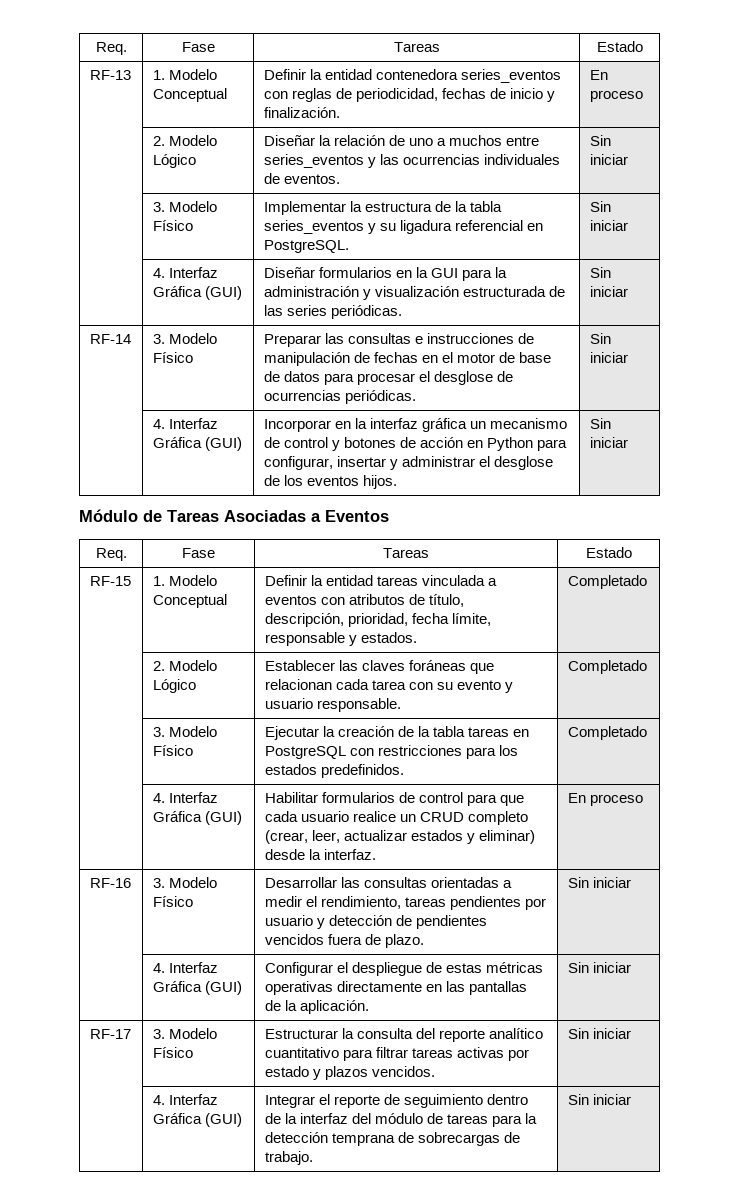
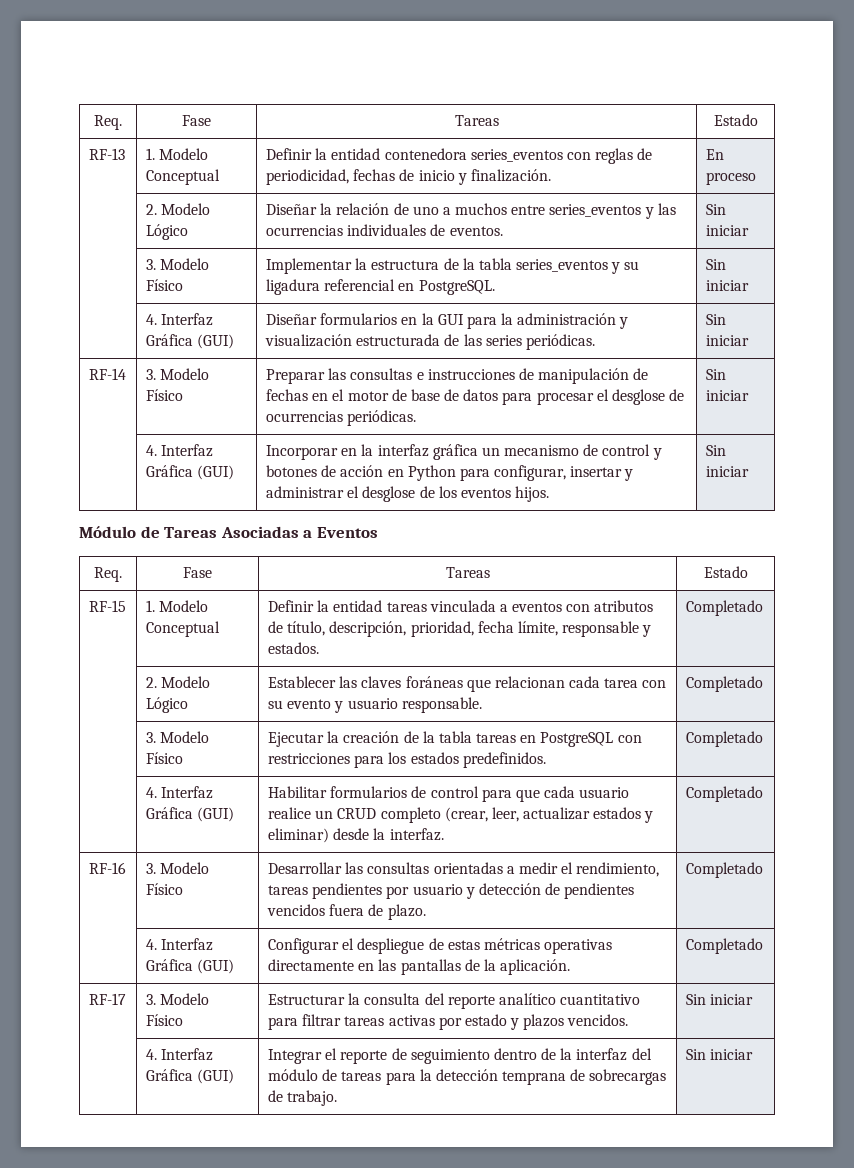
- | 4. Interfaz Gráfica (GUI) | Habilitar formularios de control para que cada usuario realice un CRUD completo (crear, leer, actualizar estados y eliminar) desde la interfaz. | En proceso
+ | 4. Interfaz Gráfica (GUI) | Habilitar formularios de control para que cada usuario realice un CRUD completo (crear, leer, actualizar estados y eliminar) desde la interfaz. | Completado
- RF-16 | 3. Modelo Físico | Desarrollar las consultas orientadas a medir el rendimiento, tareas pendientes por usuario y detección de pendientes vencidos fuera de plazo. | Sin iniciar
+ RF-16 | 3. Modelo Físico | Desarrollar las consultas orientadas a medir el rendimiento, tareas pendientes por usuario y detección de pendientes vencidos fuera de plazo. | Completado
- | 4. Interfaz Gráfica (GUI) | Configurar el despliegue de estas métricas operativas directamente en las pantallas de la aplicación. | Sin iniciar
+ | 4. Interfaz Gráfica (GUI) | Configurar el despliegue de estas métricas operativas directamente en las pantallas de la aplicación. | Completado

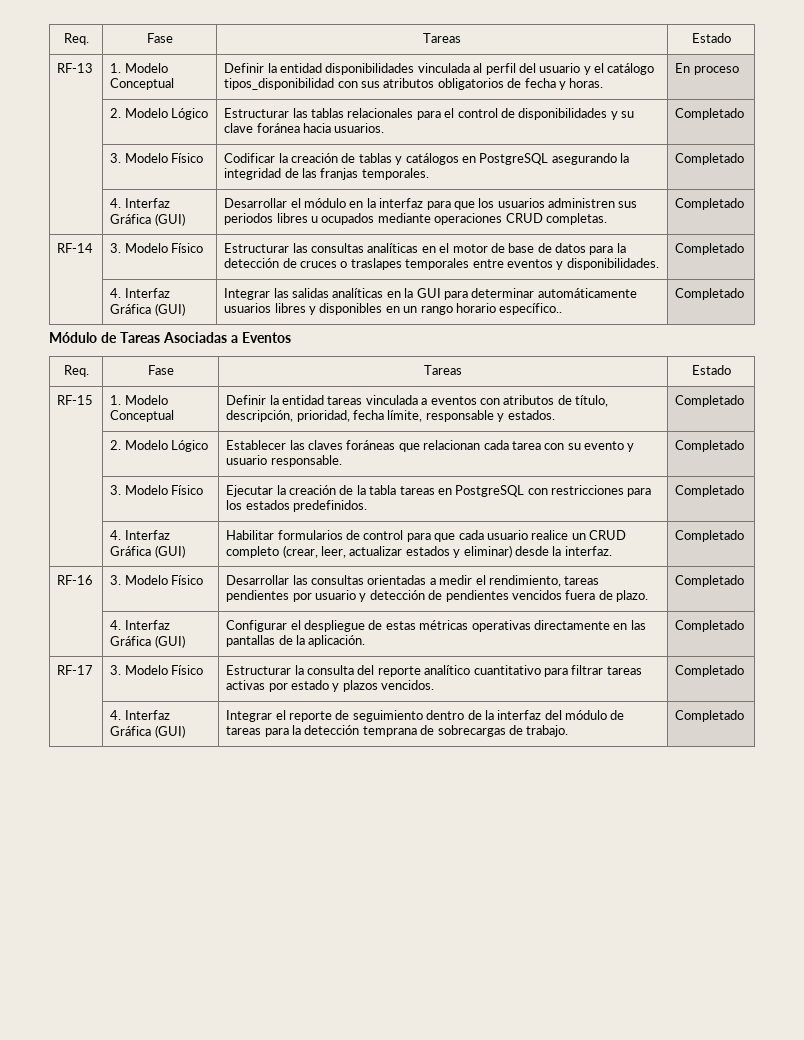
- RF-13 | 1. Modelo Conceptual | Definir la entidad contenedora series_eventos con reglas de periodicidad, fechas de inicio y finalización. | En proceso
+ RF-13 | 1. Modelo Conceptual | Definir la entidad disponibilidades vinculada al perfil del usuario y el catálogo tipos_disponibilidad con sus atributos obligatorios de fecha y horas. | En proceso
- | 2. Modelo Lógico | Diseñar la relación de uno a muchos entre series_eventos y las ocurrencias individuales de eventos. | Sin iniciar
- | 3. Modelo Físico | Implementar la estructura de la tabla series_eventos y su ligadura referencial en PostgreSQL. | Sin iniciar
- | 4. Interfaz Gráfica (GUI) | Diseñar formularios en la GUI para la administración y visualización estructurada de las series periódicas. | Sin iniciar
+ | 2. Modelo Lógico | Estructurar las tablas relacionales para el control de disponibilidades y su clave foránea hacia usuarios. | Completado
+ | 3. Modelo Físico | Codificar la creación de tablas y catálogos en PostgreSQL asegurando la integridad de las franjas temporales. | Completado
+ | 4. Interfaz Gráfica (GUI) | Desarrollar el módulo en la interfaz para que los usuarios administren sus periodos libres u ocupados mediante operaciones CRUD completas. | Completado
- RF-14 | 3. Modelo Físico | Preparar las consultas e instrucciones de manipulación de fechas en el motor de base de datos para procesar el desglose de ocurrencias periódicas. | Sin iniciar
- | 4. Interfaz Gráfica (GUI) | Incorporar en la interfaz gráfica un mecanismo de control y botones de acción en Python para configurar, insertar y administrar el desglose de los eventos hijos. | Sin iniciar
+ RF-14 | 3. Modelo Físico | Estructurar las consultas analíticas en el motor de base de datos para la detección de cruces o traslapes temporales entre eventos y disponibilidades. | Completado
+ | 4. Interfaz Gráfica (GUI) | Integrar las salidas analíticas en la GUI para determinar automáticamente usuarios libres y disponibles en un rango horario específico.. | Completado
- RF-17 | 3. Modelo Físico | Estructurar la consulta del reporte analítico cuantitativo para filtrar tareas activas por estado y plazos vencidos. | Sin iniciar
+ RF-17 | 3. Modelo Físico | Estructurar la consulta del reporte analítico cuantitativo para filtrar tareas activas por estado y plazos vencidos. | Completado
- | 4. Interfaz Gráfica (GUI) | Integrar el reporte de seguimiento dentro de la interfaz del módulo de tareas para la detección temprana de sobrecargas de trabajo. | Sin iniciar
+ | 4. Interfaz Gráfica (GUI) | Integrar el reporte de seguimiento dentro de la interfaz del módulo de tareas para la detección temprana de sobrecargas de trabajo. | Completado

